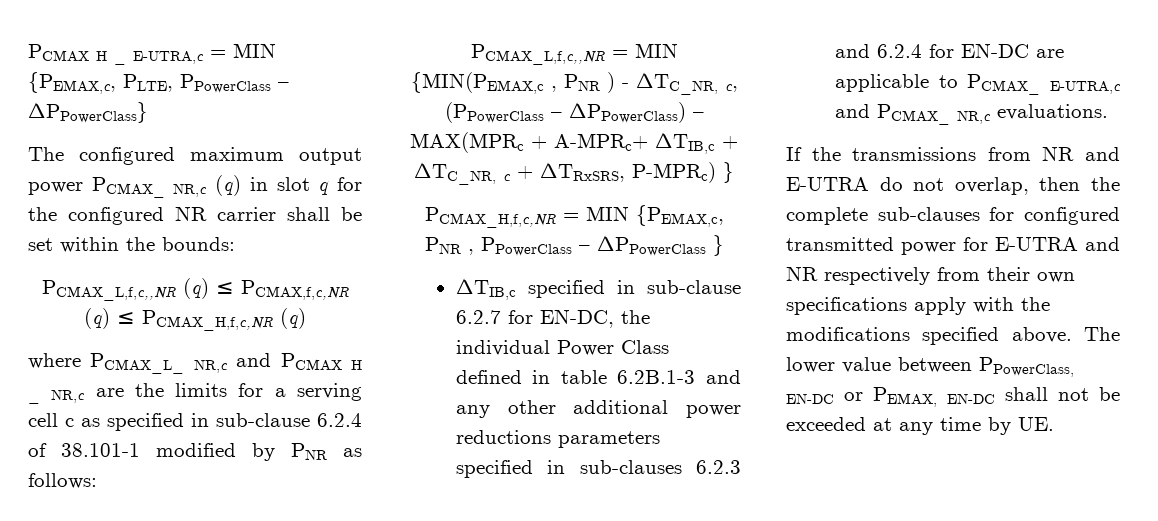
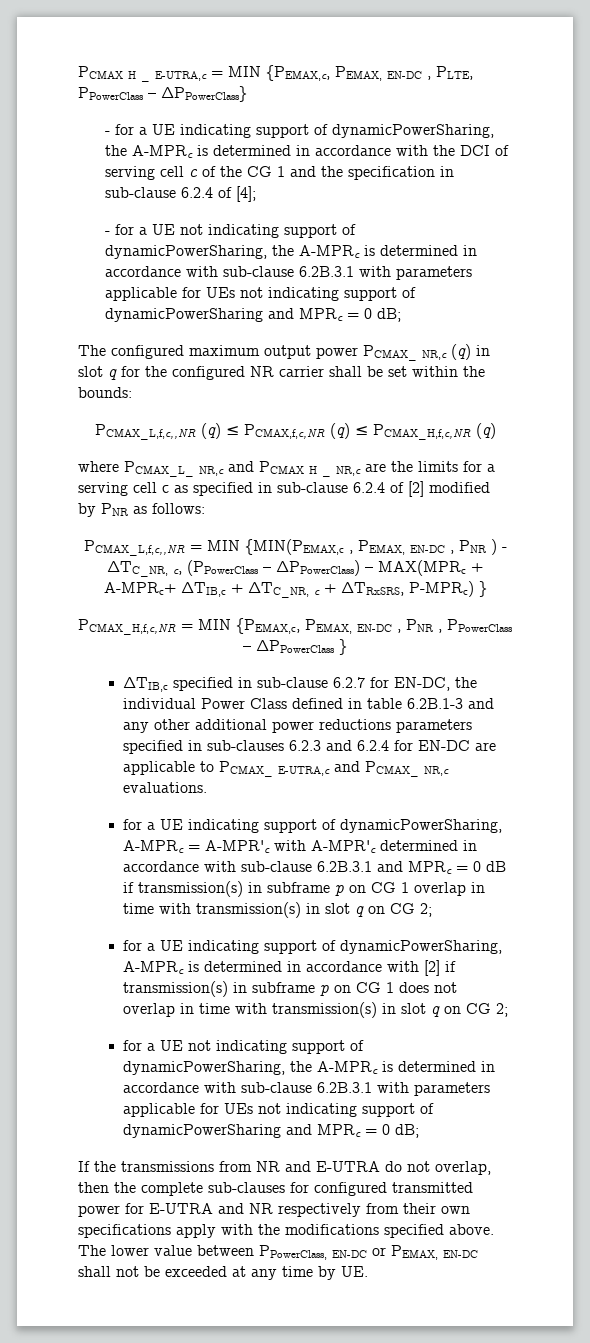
- PCMAX H _ E-UTRA,c = MIN {PEMAX,c, PLTE, PPowerClass – ΔPPowerClass}
+ PCMAX H _ E-UTRA,c = MIN {PEMAX,c, PEMAX, EN-DC , PLTE, PPowerClass – ΔPPowerClass}
+ - for a UE indicating support of dynamicPowerSharing, the A-MPRc is determined in accordance with the DCI of serving cell c of the CG 1 and the specification in sub-clause 6.2.4 of [4];
+ - for a UE not indicating support of dynamicPowerSharing, the A-MPRc is determined in accordance with sub-clause 6.2B.3.1 with parameters applicable for UEs not indicating support of dynamicPowerSharing and MPRc = 0 dB;
- where PCMAX_L_ NR,c and PCMAX H _ NR,c are the limits for a serving cell c as specified in sub-clause 6.2.4 of 38.101-1 modified by PNR as follows:
+ where PCMAX_L_ NR,c and PCMAX H _ NR,c are the limits for a serving cell c as specified in sub-clause 6.2.4 of [2] modified by PNR as follows:
- PCMAX_L,f,c,,NR = MIN {MIN(PEMAX,c , PNR ) - ΔTC_NR, c, (PPowerClass – ΔPPowerClass) – MAX(MPRc + A-MPRc+ ΔTIB,c + ΔTC_NR, c + ∆TRxSRS, P-MPRc) }
+ PCMAX_L,f,c,,NR = MIN {MIN(PEMAX,c , PEMAX, EN-DC , PNR ) - ΔTC_NR, c, (PPowerClass – ΔPPowerClass) – MAX(MPRc + A-MPRc+ ΔTIB,c + ΔTC_NR, c + ∆TRxSRS, P-MPRc) }
- PCMAX_H,f,c,NR = MIN {PEMAX,c, PNR , PPowerClass – ΔPPowerClass }
+ PCMAX_H,f,c,NR = MIN {PEMAX,c, PEMAX, EN-DC , PNR , PPowerClass – ΔPPowerClass }
+ for a UE indicating support of dynamicPowerSharing, A-MPRc = A-MPR'c with A-MPR'c determined in accordance with sub-clause 6.2B.3.1 and MPRc = 0 dB if transmission(s) in subframe p on CG 1 overlap in time with transmission(s) in slot q on CG 2;
+ for a UE indicating support of dynamicPowerSharing, A-MPRc is determined in accordance with [2] if transmission(s) in subframe p on CG 1 does not overlap in time with transmission(s) in slot q on CG 2;
+ for a UE not indicating support of dynamicPowerSharing, the A-MPRc is determined in accordance with sub-clause 6.2B.3.1 with parameters applicable for UEs not indicating support of dynamicPowerSharing and MPRc = 0 dB;

